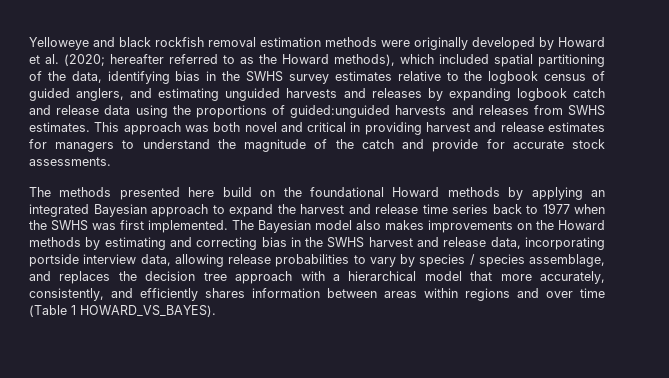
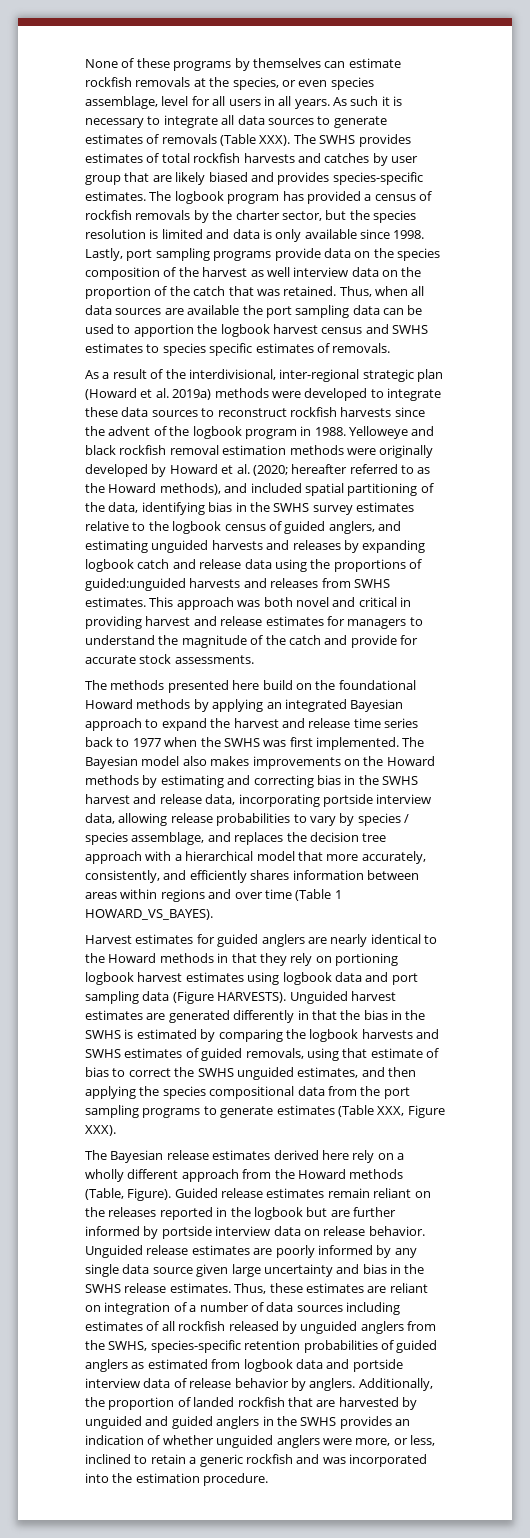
+ None of these programs by themselves can estimate rockfish removals at the species, or even species assemblage, level for all users in all years. As such it is necessary to integrate all data sources to generate estimates of removals (Table XXX). The SWHS provides estimates of total rockfish harvests and catches by user group that are likely biased and provides species-specific estimates. The logbook program has provided a census of rockfish removals by the charter sector, but the species resolution is limited and data is only available since 1998. Lastly, port sampling programs provide data on the species composition of the harvest as well interview data on the proportion of the catch that was retained. Thus, when all data sources are available the port sampling data can be used to apportion the logbook harvest census and SWHS estimates to species specific estimates of removals.
+ As a result of the interdivisional, inter-regional strategic plan (Howard et al. 2019a) methods were developed to integrate these data sources to reconstruct rockfish harvests since the advent of the logbook program in 1988.
- hereafter referred to as the Howard methods), which included spatial partitioning of the data, identifying bias in the SWHS survey estimates relative to the logbook census of guided anglers, and estimating unguided harvests and releases by expanding logbook catch and release data using the proportions of guided:unguided harvests and releases from SWHS estimates.
+ hereafter referred to as the Howard methods), and included spatial partitioning of the data, identifying bias in the SWHS survey estimates relative to the logbook census of guided anglers, and estimating unguided harvests and releases by expanding logbook catch and release data using the proportions of guided:unguided harvests and releases from SWHS estimates.
+ Harvest estimates for guided anglers are nearly identical to the Howard methods in that they rely on portioning logbook harvest estimates using logbook data and port sampling data (Figure HARVESTS). Unguided harvest estimates are generated differently in that the bias in the SWHS is estimated by comparing the logbook harvests and SWHS estimates of guided removals, using that estimate of bias to correct the SWHS unguided estimates, and then applying the species compositional data from the port sampling programs to generate estimates (Table XXX, Figure XXX).
+ The Bayesian release estimates derived here rely on a wholly different approach from the Howard methods (Table, Figure). Guided release estimates remain reliant on the releases reported in the logbook but are further informed by portside interview data on release behavior. Unguided release estimates are poorly informed by any single data source given large uncertainty and bias in the SWHS release estimates. Thus, these estimates are reliant on integration of a number of data sources including estimates of all rockfish released by unguided anglers from the SWHS, species-specific retention probabilities of guided anglers as estimated from logbook data and portside interview data of release behavior by anglers. Additionally, the proportion of landed rockfish that are harvested by unguided and guided anglers in the SWHS provides an indication of whether unguided anglers were more, or less, inclined to retain a generic rockfish and was incorporated into the estimation procedure.

